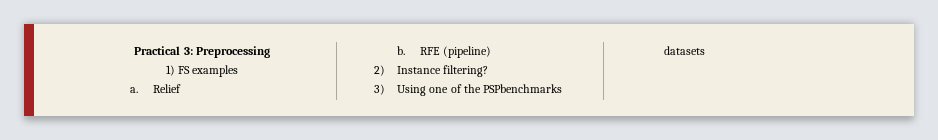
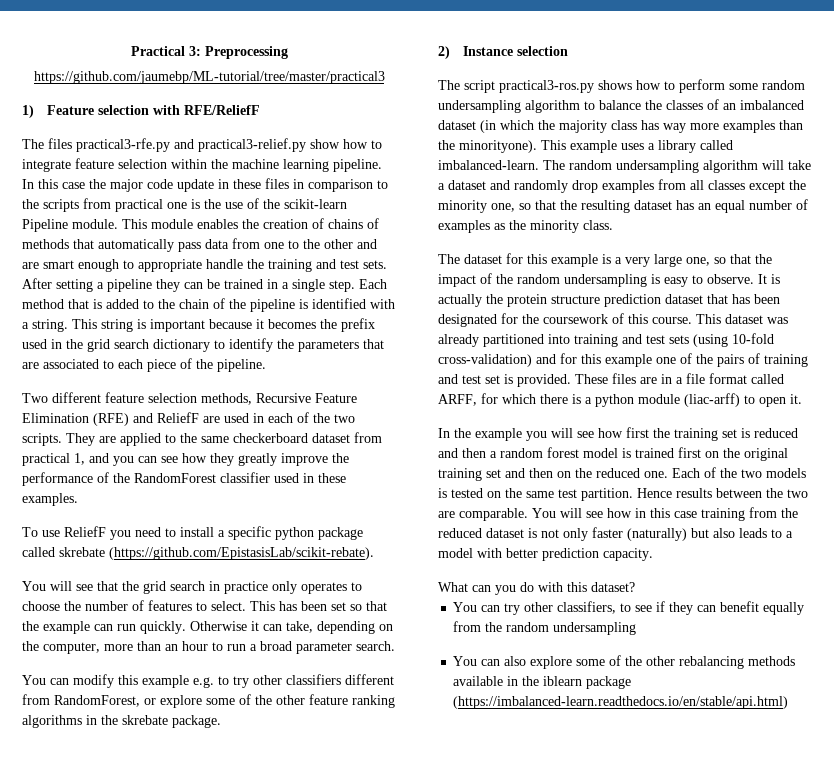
- 1) FS examples
- a. Relief
- b. RFE (pipeline)
- 2) Instance filtering?
- 3) Using one of the PSPbenchmarks datasets
+ https://github.com/jaumebp/ML-tutorial/tree/master/practical3
+ 1) Feature selection with RFE/ReliefF
+ The files practical3-rfe.py and practical3-relief.py show how to integrate feature selection within the machine learning pipeline. In this case the major code update in these files in comparison to the scripts from practical one is the use of the scikit-learn Pipeline module. This module enables the creation of chains of methods that automatically pass data from one to the other and are smart enough to appropriate handle the training and test sets. After setting a pipeline they can be trained in a single step. Each method that is added to the chain of the pipeline is identified with a string. This string is important because it becomes the prefix used in the grid search dictionary to identify the parameters that are associated to each piece of the pipeline.
+ Two different feature selection methods, Recursive Feature Elimination (RFE) and ReliefF are used in each of the two scripts. They are applied to the same checkerboard dataset from practical 1, and you can see how they greatly improve the performance of the RandomForest classifier used in these examples.
+ To use ReliefF you need to install a specific python package called skrebate (https://github.com/EpistasisLab/scikit-rebate).
+ You will see that the grid search in practice only operates to choose the number of features to select. This has been set so that the example can run quickly. Otherwise it can take, depending on the computer, more than an hour to run a broad parameter search.
+ You can modify this example e.g. to try other classifiers different from RandomForest, or explore some of the other feature ranking algorithms in the skrebate package.
+ 2) Instance selection
+ The script practical3-ros.py shows how to perform some random undersampling algorithm to balance the classes of an imbalanced dataset (in which the majority class has way more examples than the minorityone). This example uses a library called imbalanced-learn. The random undersampling algorithm will take a dataset and randomly drop examples from all classes except the minority one, so that the resulting dataset has an equal number of examples as the minority class.
+ The dataset for this example is a very large one, so that the impact of the random undersampling is easy to observe. It is actually the protein structure prediction dataset that has been designated for the coursework of this course. This dataset was already partitioned into training and test sets (using 10-fold cross-validation) and for this example one of the pairs of training and test set is provided. These files are in a file format called ARFF, for which there is a python module (liac-arff) to open it.
+ In the example you will see how first the training set is reduced and then a random forest model is trained first on the original training set and then on the reduced one. Each of the two models is tested on the same test partition. Hence results between the two are comparable. You will see how in this case training from the reduced dataset is not only faster (naturally) but also leads to a model with better prediction capacity.
+ What can you do with this dataset?
+ You can try other classifiers, to see if they can benefit equally from the random undersampling
+ You can also explore some of the other rebalancing methods available in the iblearn package (https://imbalanced-learn.readthedocs.io/en/stable/api.html)

